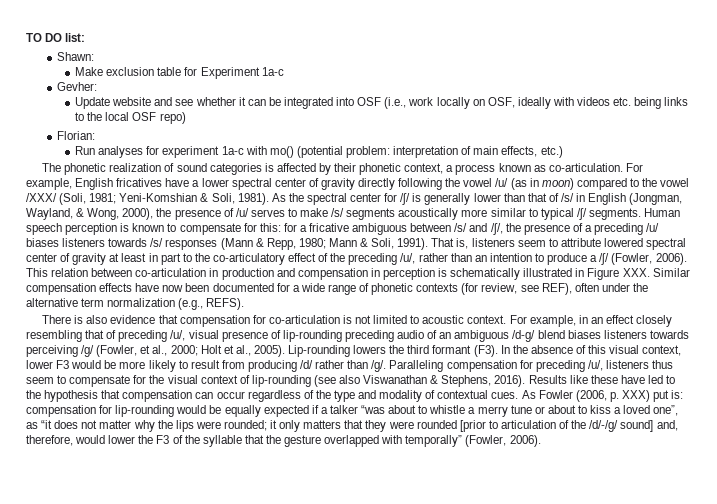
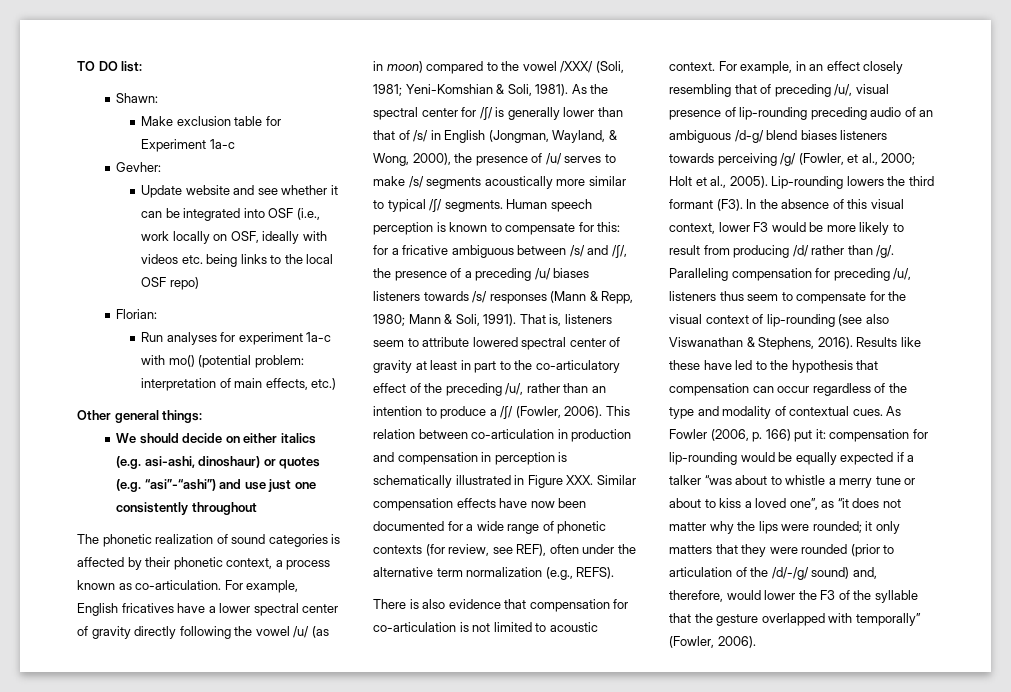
+ Other general things:
+ We should decide on either italics (e.g. asi-ashi, dinoshaur) or quotes (e.g. “asi”-“ashi”) and use just one consistently throughout
- As Fowler (2006, p. XXX) put is:
+ As Fowler (2006, p. 166) put it:
- it only matters that they were rounded [prior to articulation of the /d/-/g/ sound] and, therefore, would lower the F3 of the syllable that the gesture overlapped with temporally” (Fowler, 2006).
+ it only matters that they were rounded (prior to articulation of the /d/-/g/ sound) and, therefore, would lower the F3 of the syllable that the gesture overlapped with temporally” (Fowler, 2006).

